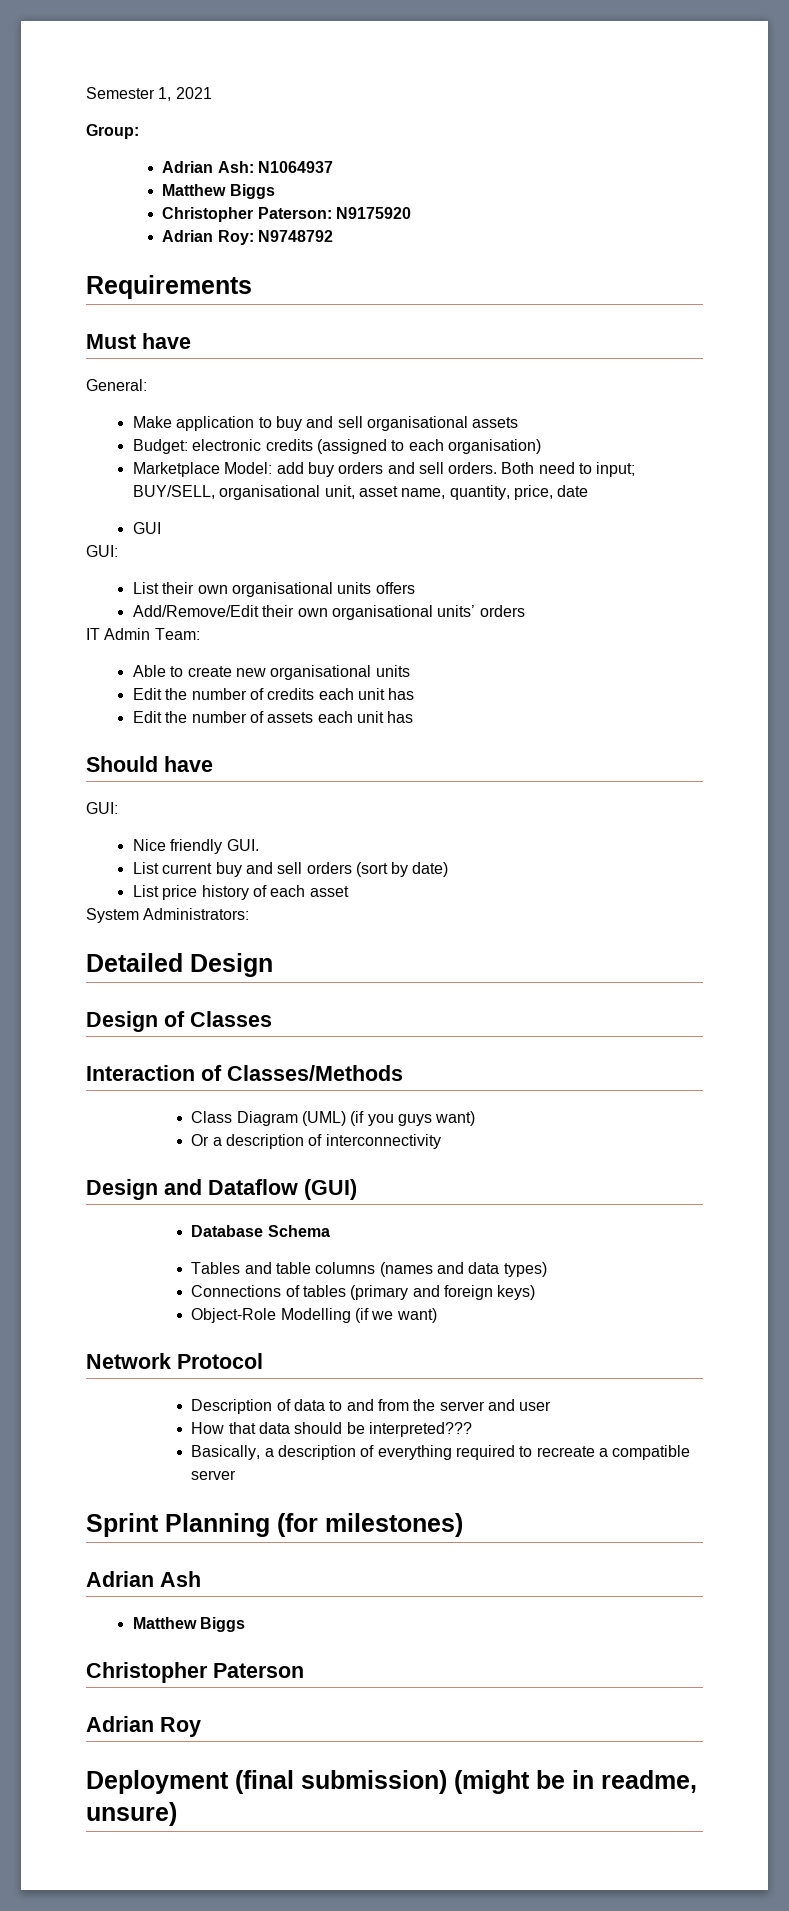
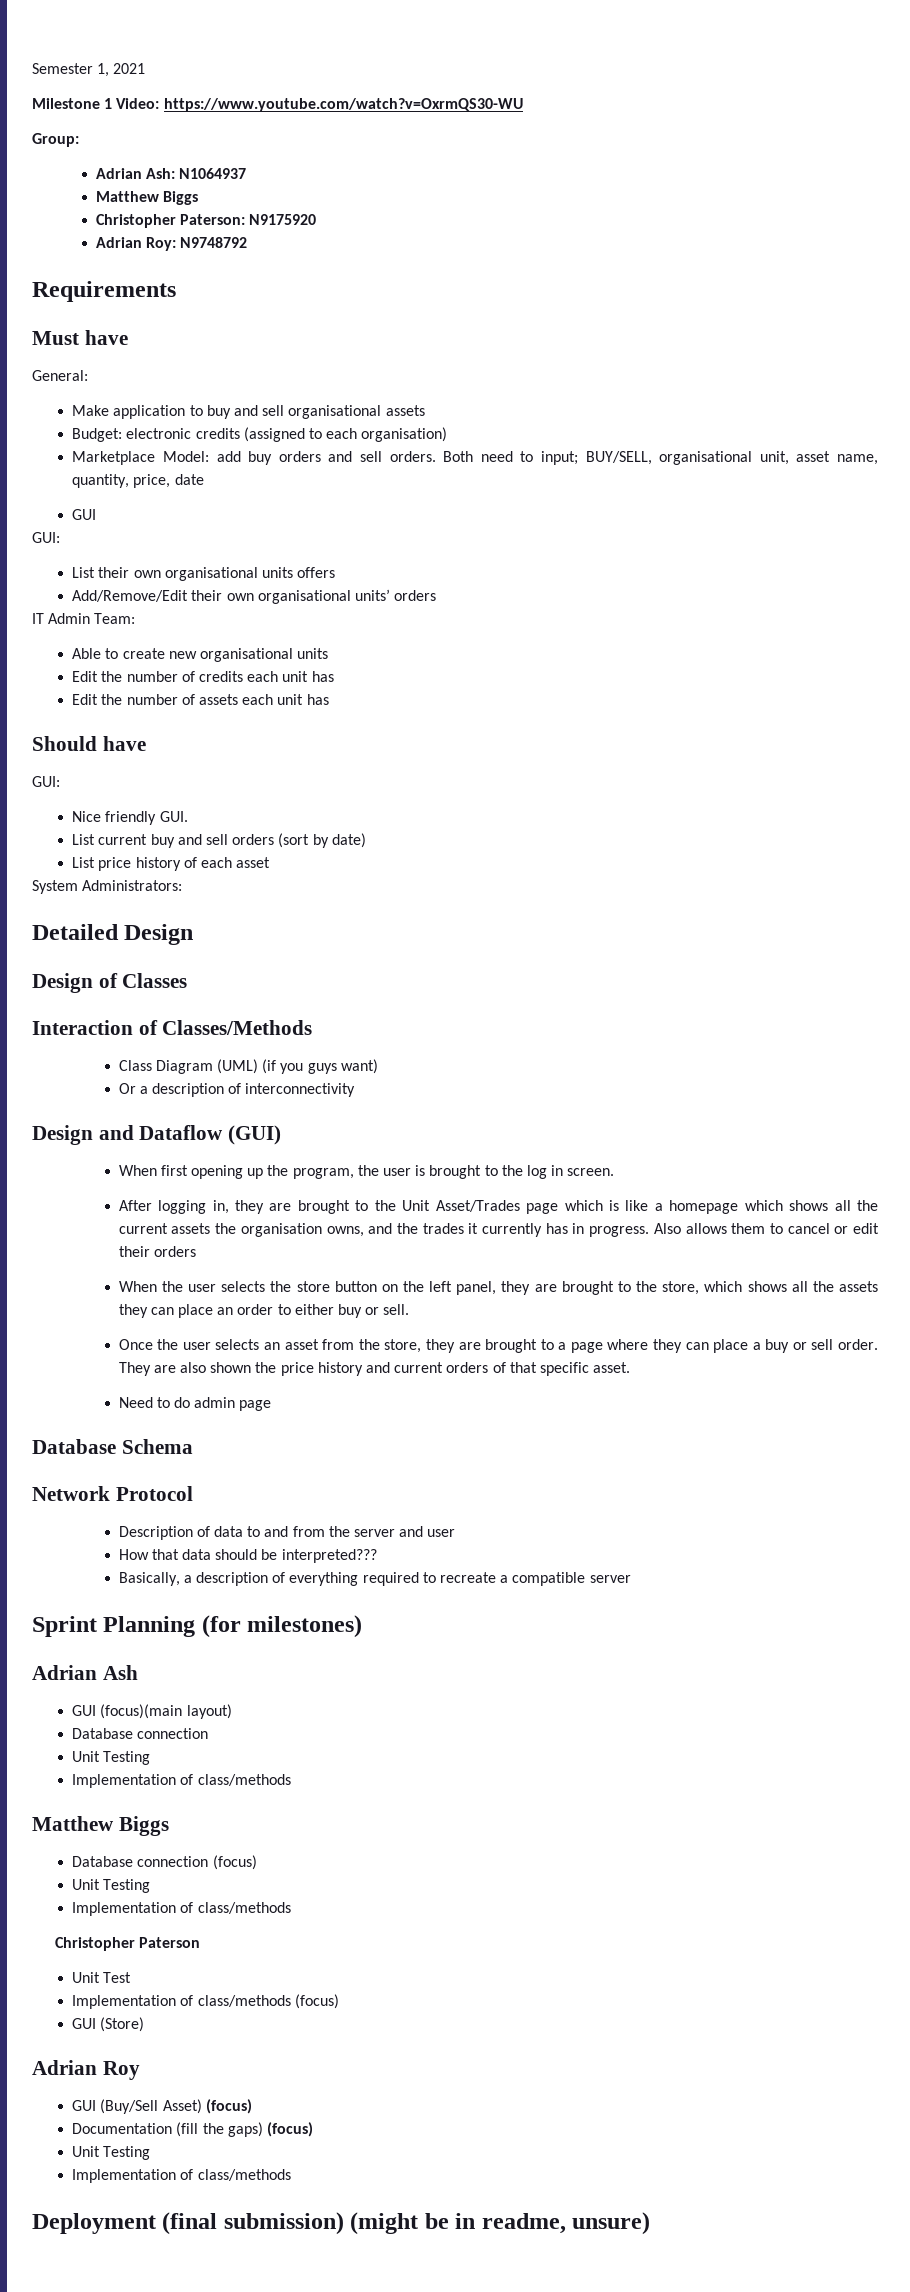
+ Milestone 1 Video: https://www.youtube.com/watch?v=OxrmQS30-WU
+ When first opening up the program, the user is brought to the log in screen.
+ After logging in, they are brought to the Unit Asset/Trades page which is like a homepage which shows all the current assets the organisation owns, and the trades it currently has in progress. Also allows them to cancel or edit their orders
+ When the user selects the store button on the left panel, they are brought to the store, which shows all the assets they can place an order to either buy or sell.
+ Once the user selects an asset from the store, they are brought to a page where they can place a buy or sell order. They are also shown the price history and current orders of that specific asset.
+ Need to do admin page
  Database Schema
- Tables and table columns (names and data types)
- Connections of tables (primary and foreign keys)
- Object-Role Modelling (if we want)
  Adrian Ash
+ GUI (focus)(main layout)
+ Database connection
+ Unit Testing
+ Implementation of class/methods
  Matthew Biggs
+ Database connection (focus)
+ Unit Testing
+ Implementation of class/methods
  Christopher Paterson
+ Unit Test
+ Implementation of class/methods (focus)
+ GUI (Store)
  Adrian Roy
+ GUI (Buy/Sell Asset) (focus)
+ Documentation (fill the gaps) (focus)
+ Unit Testing
+ Implementation of class/methods

